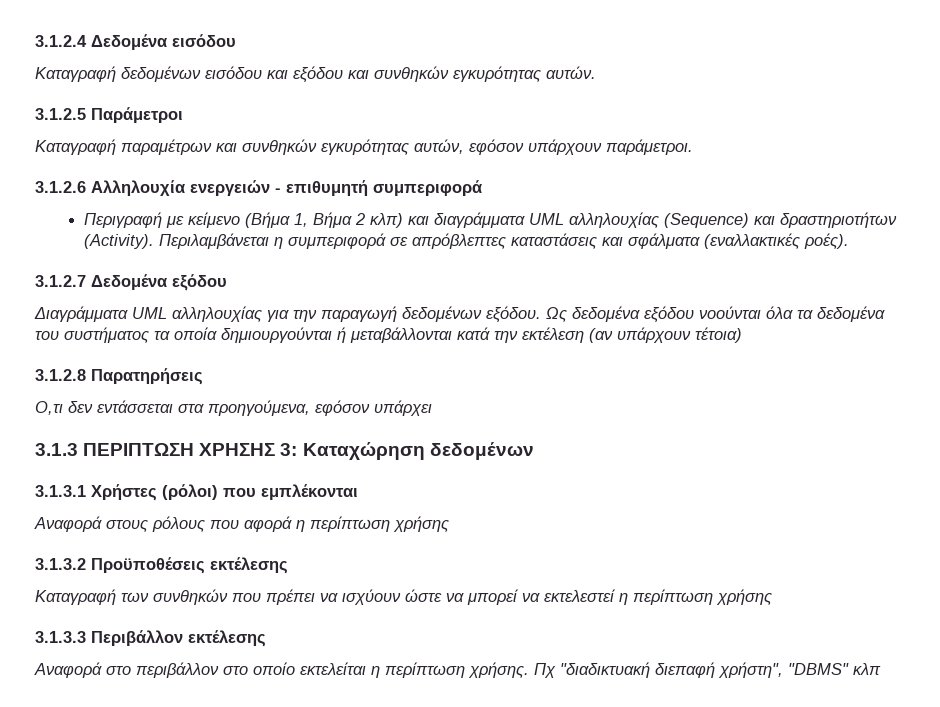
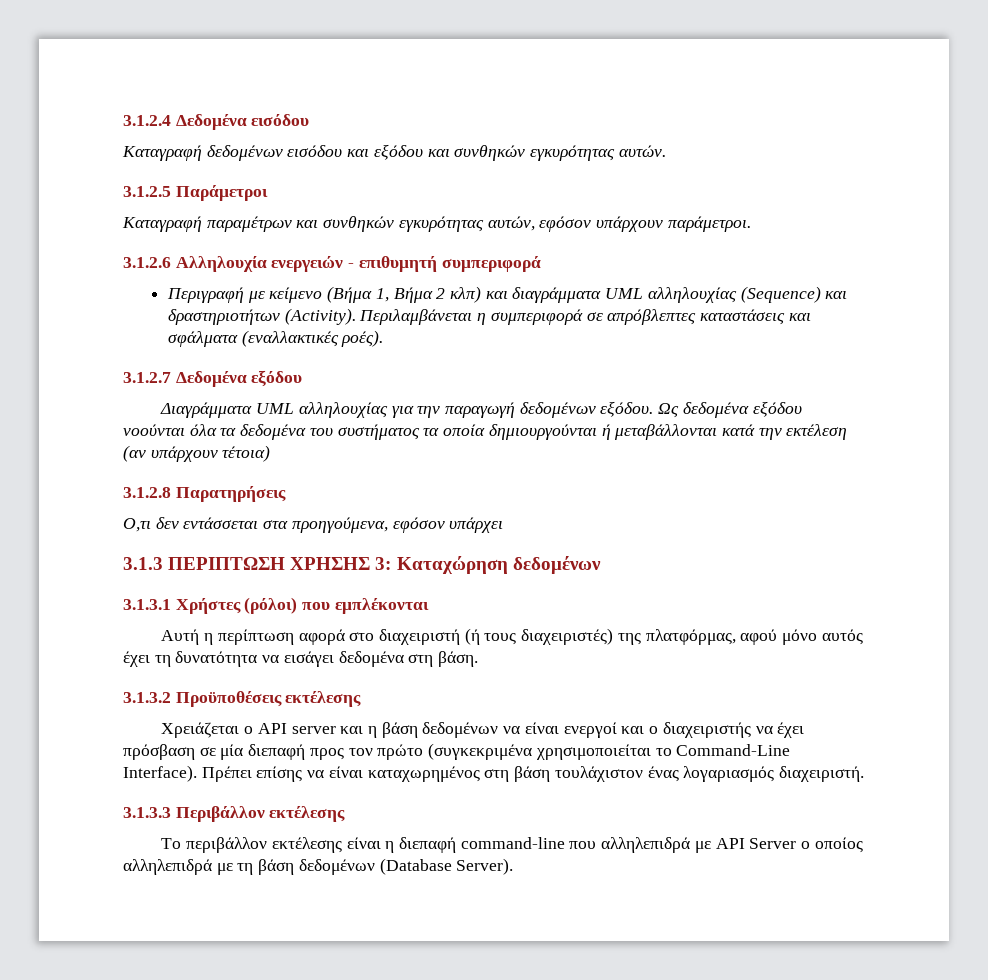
- Αναφορά στους ρόλους που αφορά η περίπτωση χρήσης
+ Αυτή η περίπτωση αφορά στο διαχειριστή (ή τους διαχειριστές) της πλατφόρμας, αφού μόνο αυτός έχει τη δυνατότητα να εισάγει δεδομένα στη βάση.
  3.1.3.2 Προϋποθέσεις εκτέλεσης
- Καταγραφή των συνθηκών που πρέπει να ισχύουν ώστε να μπορεί να εκτελεστεί η περίπτωση χρήσης
+ Χρειάζεται ο API server και η βάση δεδομένων να είναι ενεργοί και ο διαχειριστής να έχει πρόσβαση σε μία διεπαφή προς τον πρώτο (συγκεκριμένα χρησιμοποιείται το Command-Line Interface). Πρέπει επίσης να είναι καταχωρημένος στη βάση τουλάχιστον ένας λογαριασμός διαχειριστή.
  3.1.3.3 Περιβάλλον εκτέλεσης
- Αναφορά στο περιβάλλον στο οποίο εκτελείται η περίπτωση χρήσης. Πχ "διαδικτυακή διεπαφή χρήστη", "DBMS" κλπ
+ Το περιβάλλον εκτέλεσης είναι η διεπαφή command-line που αλληλεπιδρά με API Server ο οποίος αλληλεπιδρά με τη βάση δεδομένων (Database Server).

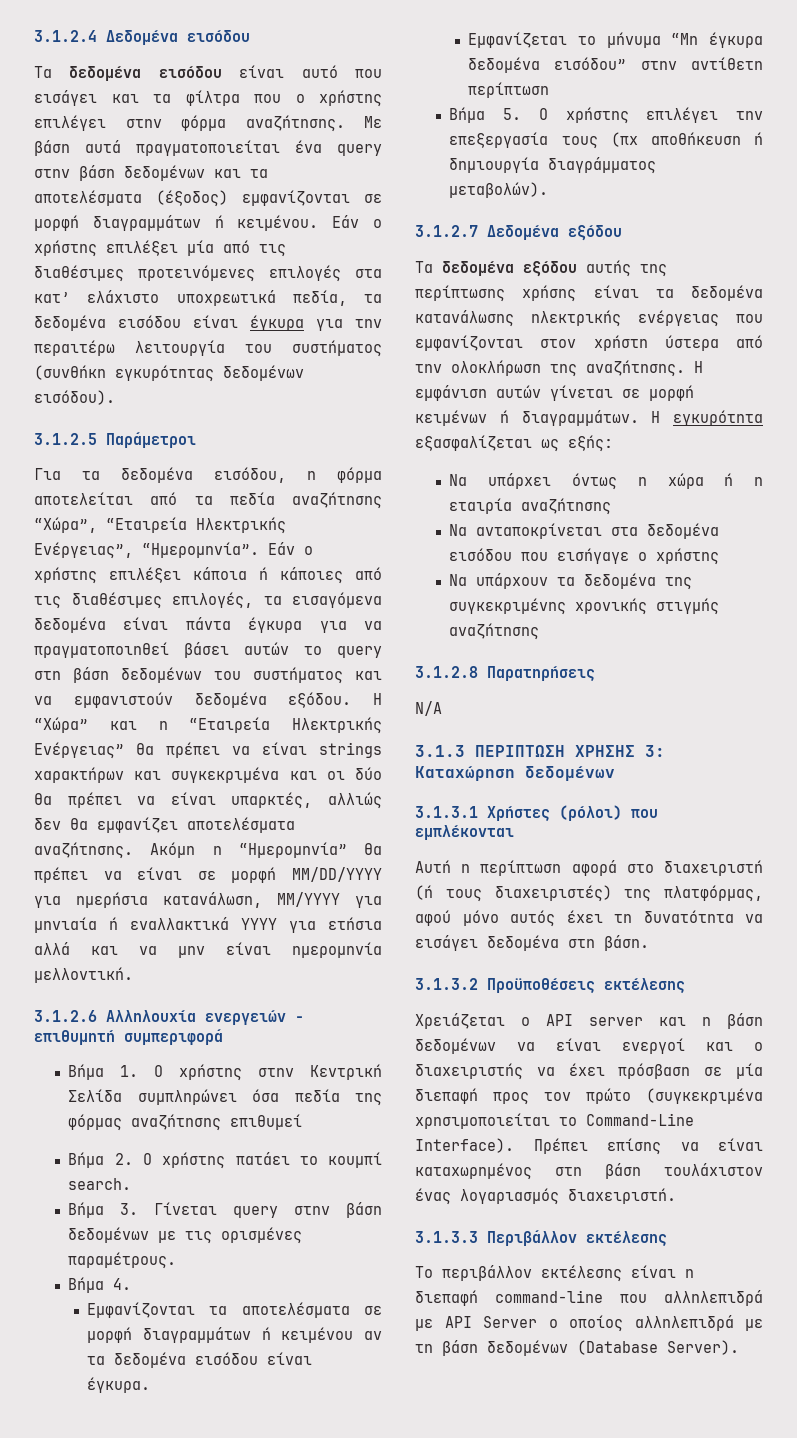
- Καταγραφή δεδομένων εισόδου και εξόδου και συνθηκών εγκυρότητας αυτών.
+ Τα δεδομένα εισόδου είναι αυτό που εισάγει και τα φίλτρα που ο χρήστης επιλέγει στην φόρμα αναζήτησης. Με βάση αυτά πραγματοποιείται ένα query στην βάση δεδομένων και τα αποτελέσματα (έξοδος) εμφανίζονται σε μορφή διαγραμμάτων ή κειμένου. Εάν ο χρήστης επιλέξει μία από τις διαθέσιμες προτεινόμενες επιλογές στα κατ’ ελάχιστο υποχρεωτικά πεδία, τα δεδομένα εισόδου είναι έγκυρα για την περαιτέρω λειτουργία του συστήματος (συνθήκη εγκυρότητας δεδομένων εισόδου).
  3.1.2.5 Παράμετροι
- Καταγραφή παραμέτρων και συνθηκών εγκυρότητας αυτών, εφόσον υπάρχουν παράμετροι.
+ Για τα δεδομένα εισόδου, η φόρμα αποτελείται από τα πεδία αναζήτησης “Χώρα”, “Εταιρεία Ηλεκτρικής Ενέργειας”, “Ημερομηνία”. Εάν ο χρήστης επιλέξει κάποια ή κάποιες από τις διαθέσιμες επιλογές, τα εισαγόμενα δεδομένα είναι πάντα έγκυρα για να πραγματοποιηθεί βάσει αυτών το query στη βάση δεδομένων του συστήματος και να εμφανιστούν δεδομένα εξόδου. Η “Χώρα” και η “Εταιρεία Ηλεκτρικής Ενέργειας” θα πρέπει να είναι strings χαρακτήρων και συγκεκριμένα και οι δύο θα πρέπει να είναι υπαρκτές, αλλιώς δεν θα εμφανίζει αποτελέσματα αναζήτησης. Ακόμη η “Ημερομηνία” θα πρέπει να είναι σε μορφή MM/DD/YYYY για ημερήσια κατανάλωση, MM/YYYY για μηνιαία ή εναλλακτικά YYYY για ετήσια αλλά και να μην είναι ημερομηνία μελλοντική.
- Περιγραφή με κείμενο (Βήμα 1, Βήμα 2 κλπ) και διαγράμματα UML αλληλουχίας (Sequence) και δραστηριοτήτων (Activity). Περιλαμβάνεται η συμπεριφορά σε απρόβλεπτες καταστάσεις και σφάλματα (εναλλακτικές ροές).
+ Βήμα 1. Ο χρήστης στην Κεντρική Σελίδα συμπληρώνει όσα πεδία της φόρμας αναζήτησης επιθυμεί
+ Βήμα 2. Ο χρήστης πατάει το κουμπί search.
+ Βήμα 3. Γίνεται query στην βάση δεδομένων με τις ορισμένες παραμέτρους.
+ Βήμα 4.
+ Εμφανίζονται τα αποτελέσματα σε μορφή διαγραμμάτων ή κειμένου αν τα δεδομένα εισόδου είναι έγκυρα.
+ Εμφανίζεται το μήνυμα “Μη έγκυρα δεδομένα εισόδου” στην αντίθετη περίπτωση
+ Βήμα 5. Ο χρήστης επιλέγει την επεξεργασία τους (πχ αποθήκευση ή δημιουργία διαγράμματος μεταβολών).
  3.1.2.7 Δεδομένα εξόδου
- Διαγράμματα UML αλληλουχίας για την παραγωγή δεδομένων εξόδου. Ως δεδομένα εξόδου νοούνται όλα τα δεδομένα του συστήματος τα οποία δημιουργούνται ή μεταβάλλονται κατά την εκτέλεση (αν υπάρχουν τέτοια)
+ Τα δεδομένα εξόδου αυτής της περίπτωσης χρήσης είναι τα δεδομένα κατανάλωσης ηλεκτρικής ενέργειας που εμφανίζονται στον χρήστη ύστερα από την ολοκλήρωση της αναζήτησης. Η εμφάνιση αυτών γίνεται σε μορφή κειμένων ή διαγραμμάτων. Η εγκυρότητα εξασφαλίζεται ως εξής:
+ Να υπάρχει όντως η χώρα ή η εταιρία αναζήτησης
+ Να ανταποκρίνεται στα δεδομένα εισόδου που εισήγαγε ο χρήστης
+ Να υπάρχουν τα δεδομένα της συγκεκριμένης χρονικής στιγμής αναζήτησης
  3.1.2.8 Παρατηρήσεις
- Ο,τι δεν εντάσσεται στα προηγούμενα, εφόσον υπάρχει
+ Ν/Α

